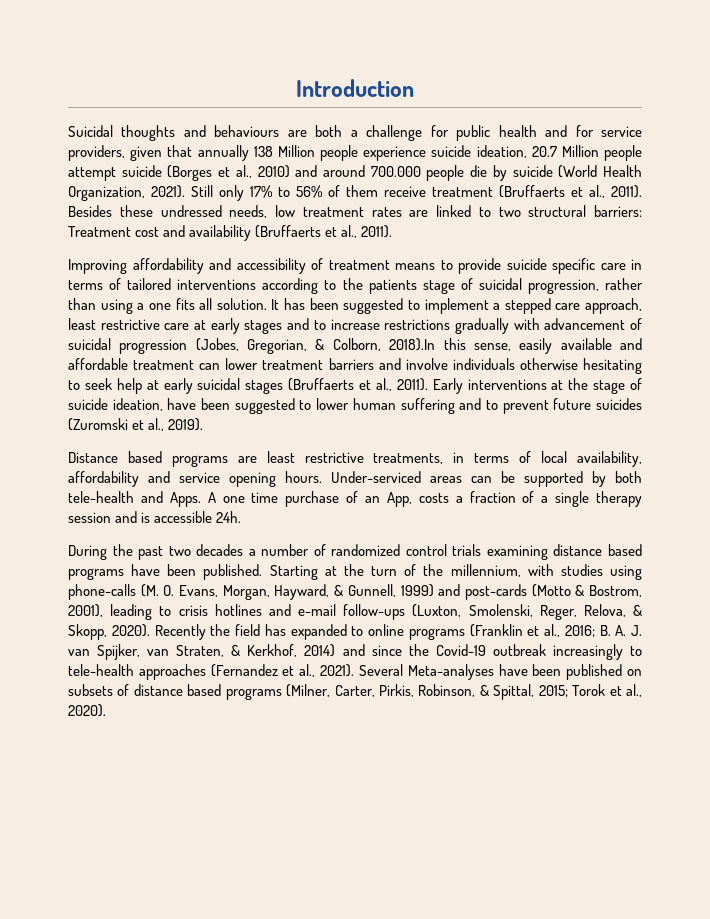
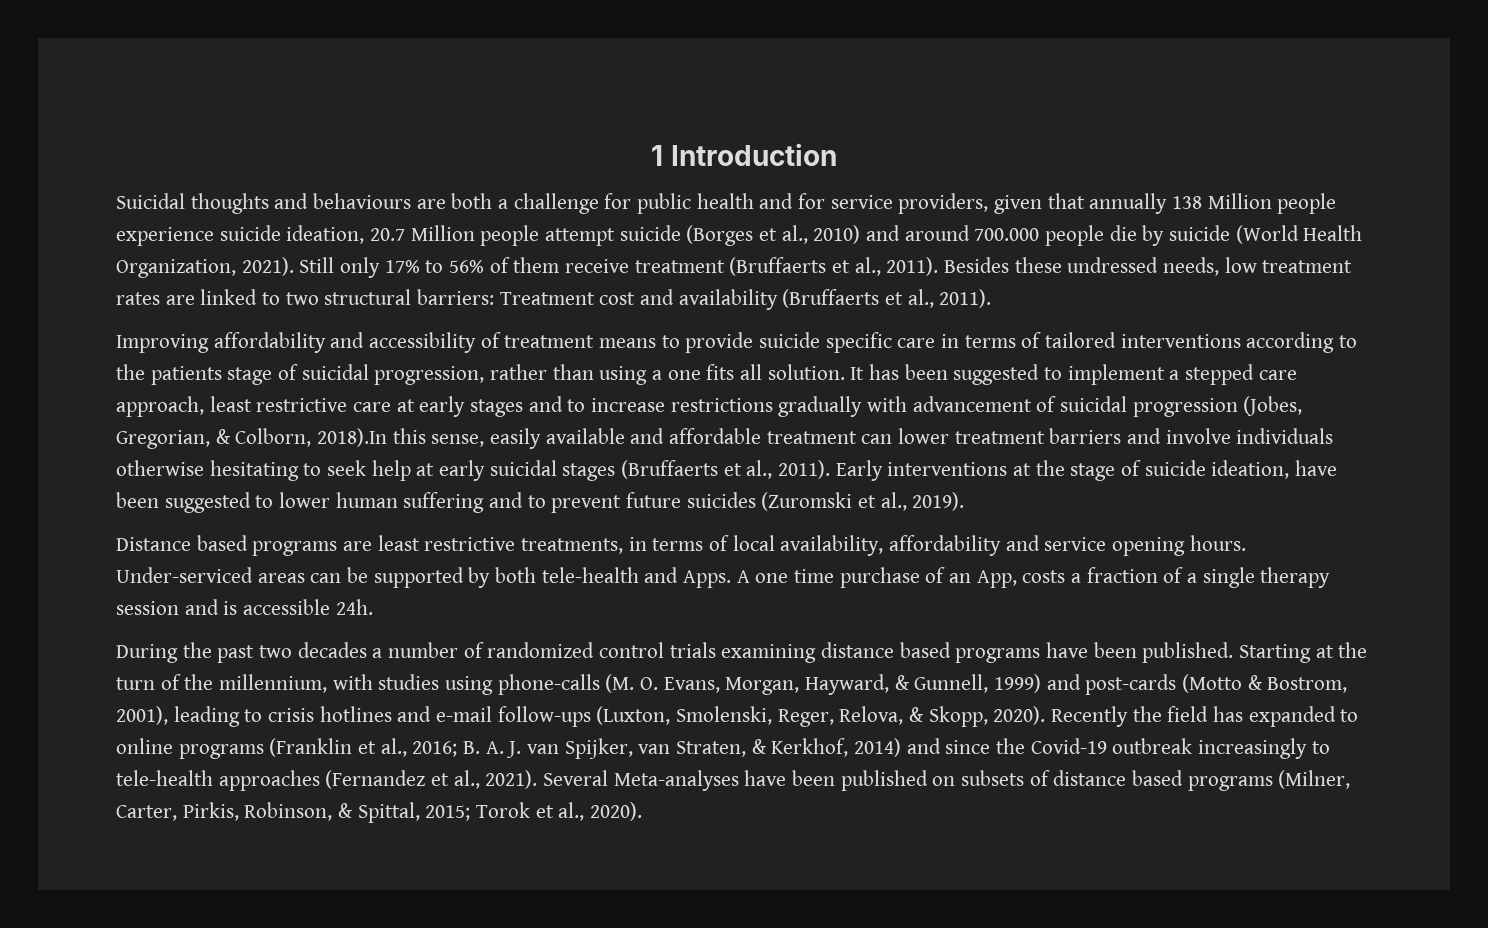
- Introduction
+ 1 Introduction

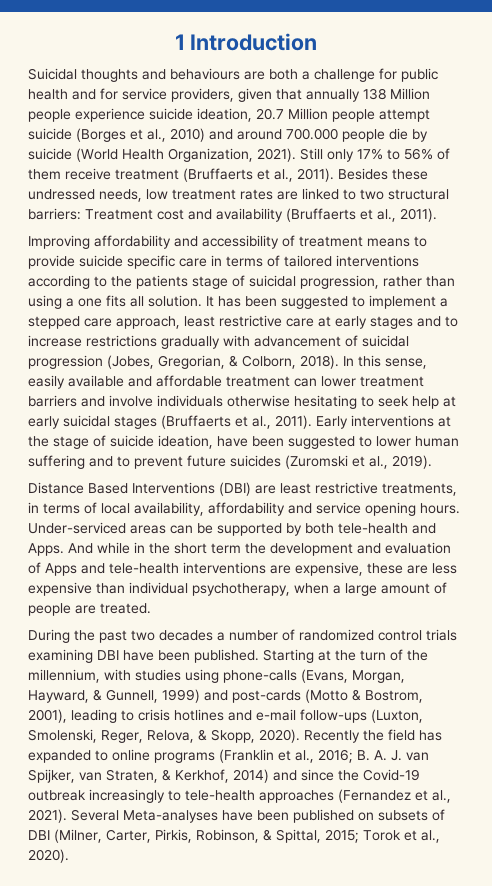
- It has been suggested to implement a stepped care approach, least restrictive care at early stages and to increase restrictions gradually with advancement of suicidal progression (Jobes, Gregorian, & Colborn, 2018).In this sense, easily available and affordable treatment can lower treatment barriers and involve individuals otherwise hesitating to seek help at early suicidal stages (Bruffaerts et al., 2011).
+ It has been suggested to implement a stepped care approach, least restrictive care at early stages and to increase restrictions gradually with advancement of suicidal progression (Jobes, Gregorian, & Colborn, 2018). In this sense, easily available and affordable treatment can lower treatment barriers and involve individuals otherwise hesitating to seek help at early suicidal stages (Bruffaerts et al., 2011).
- Distance based programs are least restrictive treatments, in terms of local availability, affordability and service opening hours.
+ Distance Based Interventions (DBI) are least restrictive treatments, in terms of local availability, affordability and service opening hours.
- A one time purchase of an App, costs a fraction of a single therapy session and is accessible 24h.
+ And while in the short term the development and evaluation of Apps and tele-health interventions are expensive, these are less expensive than individual psychotherapy, when a large amount of people are treated.
- During the past two decades a number of randomized control trials examining distance based programs have been published.
+ During the past two decades a number of randomized control trials examining DBI have been published.
- Starting at the turn of the millennium, with studies using phone-calls (M. O. Evans, Morgan, Hayward, & Gunnell, 1999) and post-cards (Motto & Bostrom, 2001), leading to crisis hotlines and e-mail follow-ups (Luxton, Smolenski, Reger, Relova, & Skopp, 2020).
+ Starting at the turn of the millennium, with studies using phone-calls (Evans, Morgan, Hayward, & Gunnell, 1999) and post-cards (Motto & Bostrom, 2001), leading to crisis hotlines and e-mail follow-ups (Luxton, Smolenski, Reger, Relova, & Skopp, 2020).
- Several Meta-analyses have been published on subsets of distance based programs (Milner, Carter, Pirkis, Robinson, & Spittal, 2015; Torok et al., 2020).
+ Several Meta-analyses have been published on subsets of DBI (Milner, Carter, Pirkis, Robinson, & Spittal, 2015; Torok et al., 2020).

